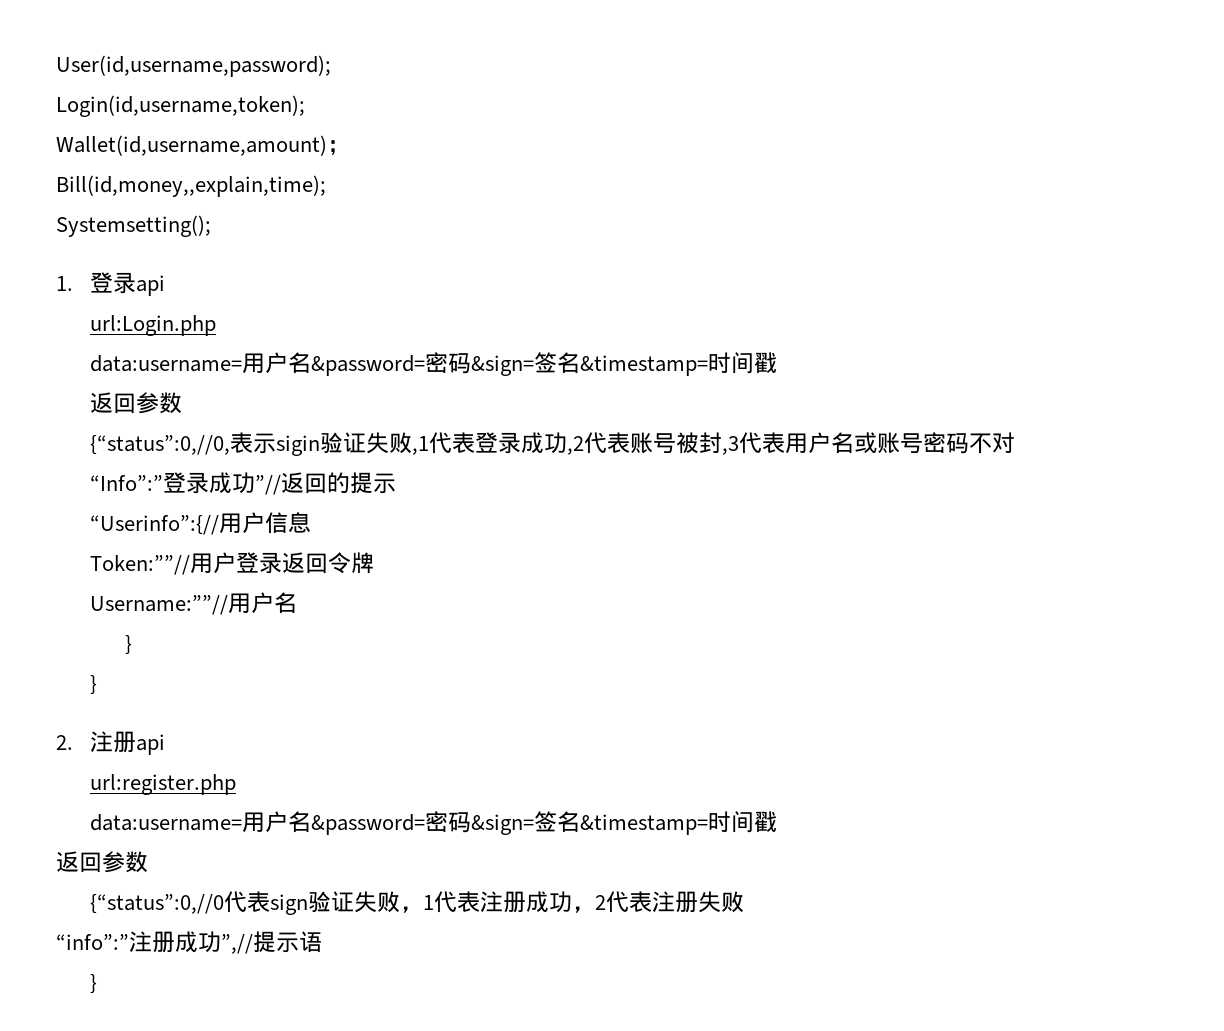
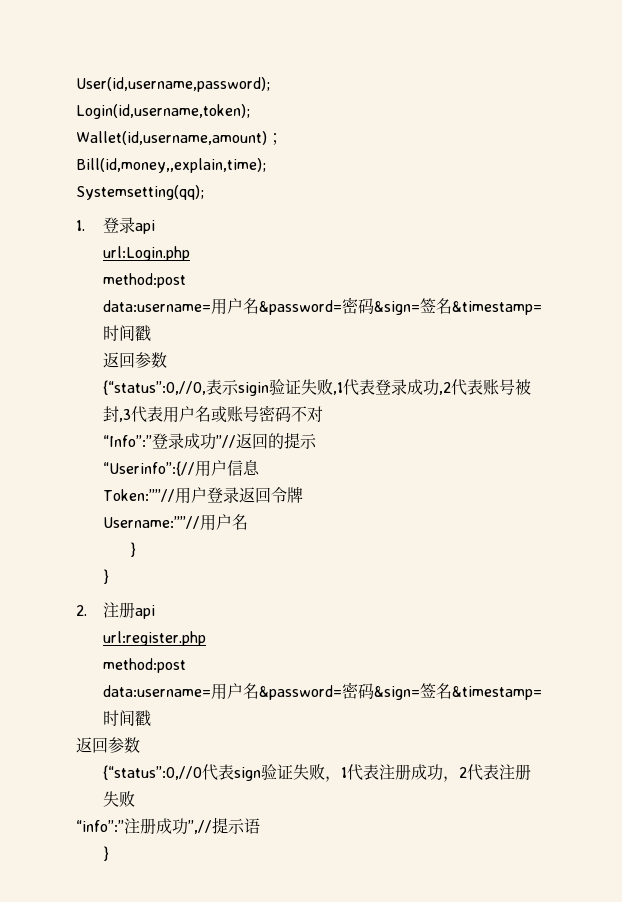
- Systemsetting();
+ Systemsetting(qq);
  url:Login.php
+ method:post
  url:register.php
+ method:post

